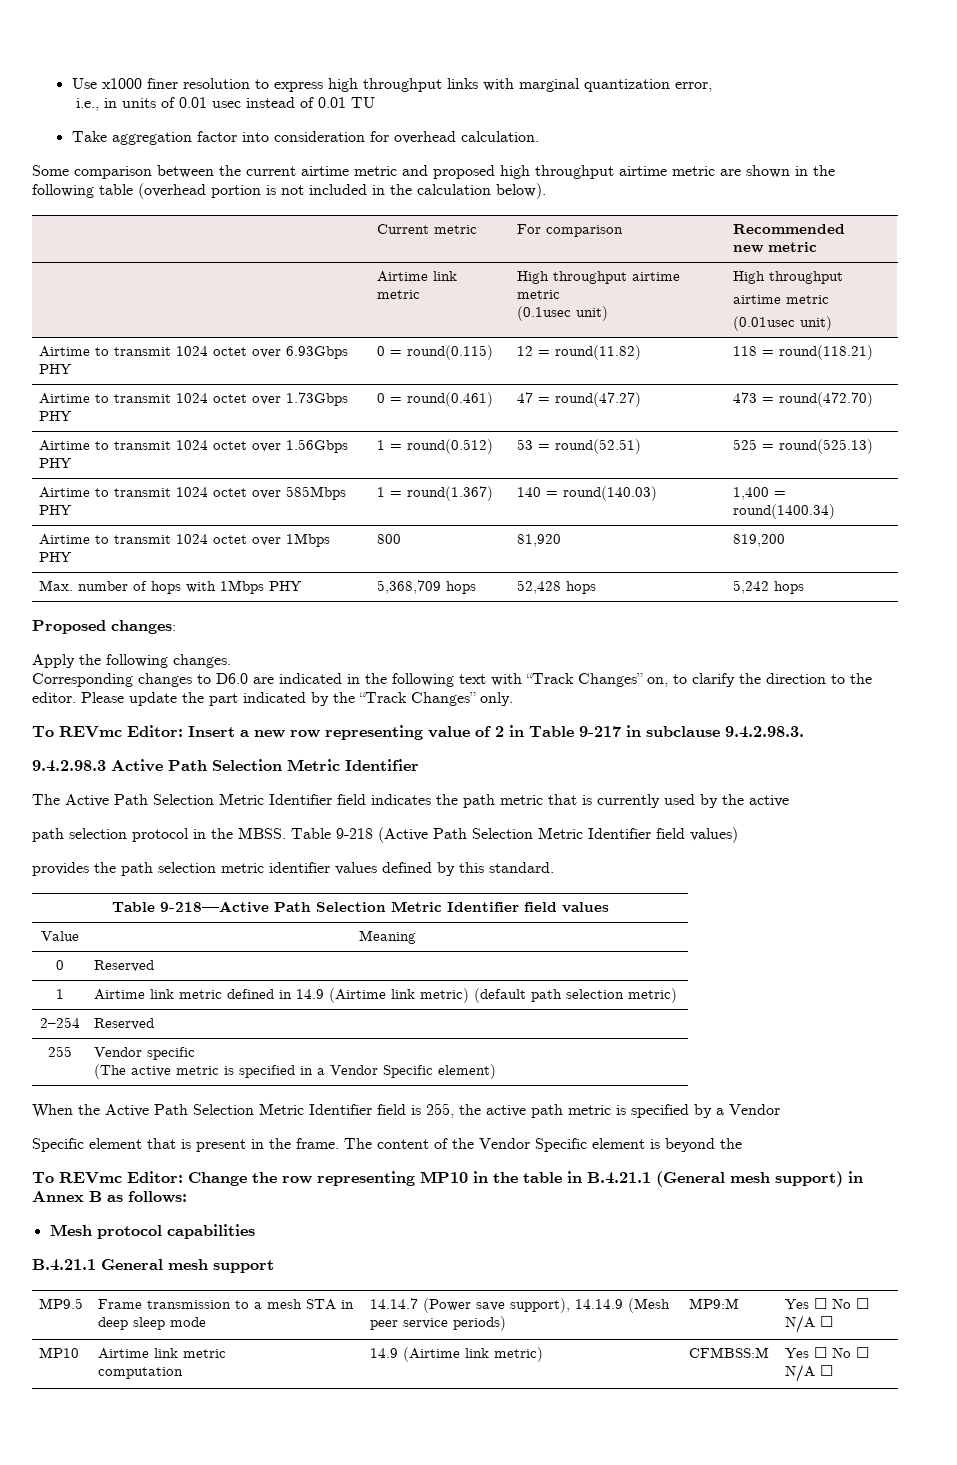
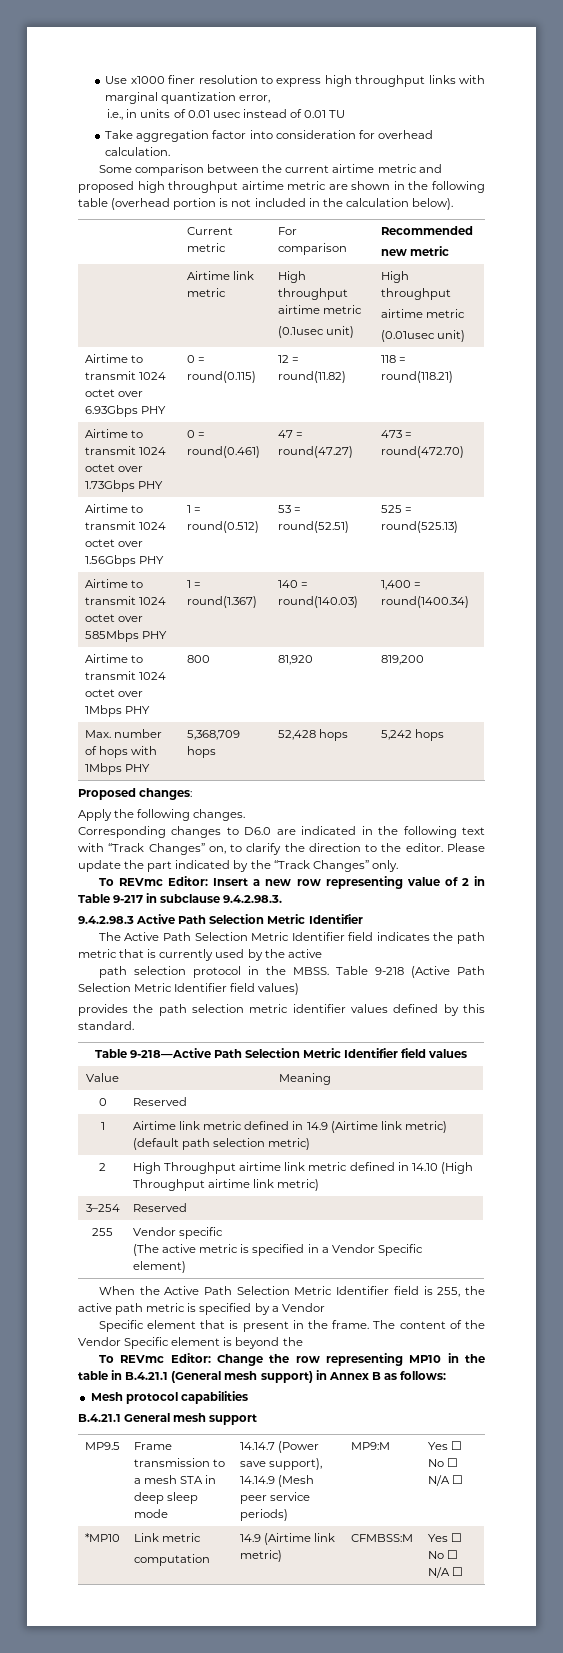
- 2–254 | Reserved
+ 2 | High Throughput airtime link metric defined in 14.10 (High Throughput airtime link metric)
+ 3–254 | Reserved
- MP10 | Airtime link metric
+ *MP10 | Link metric

